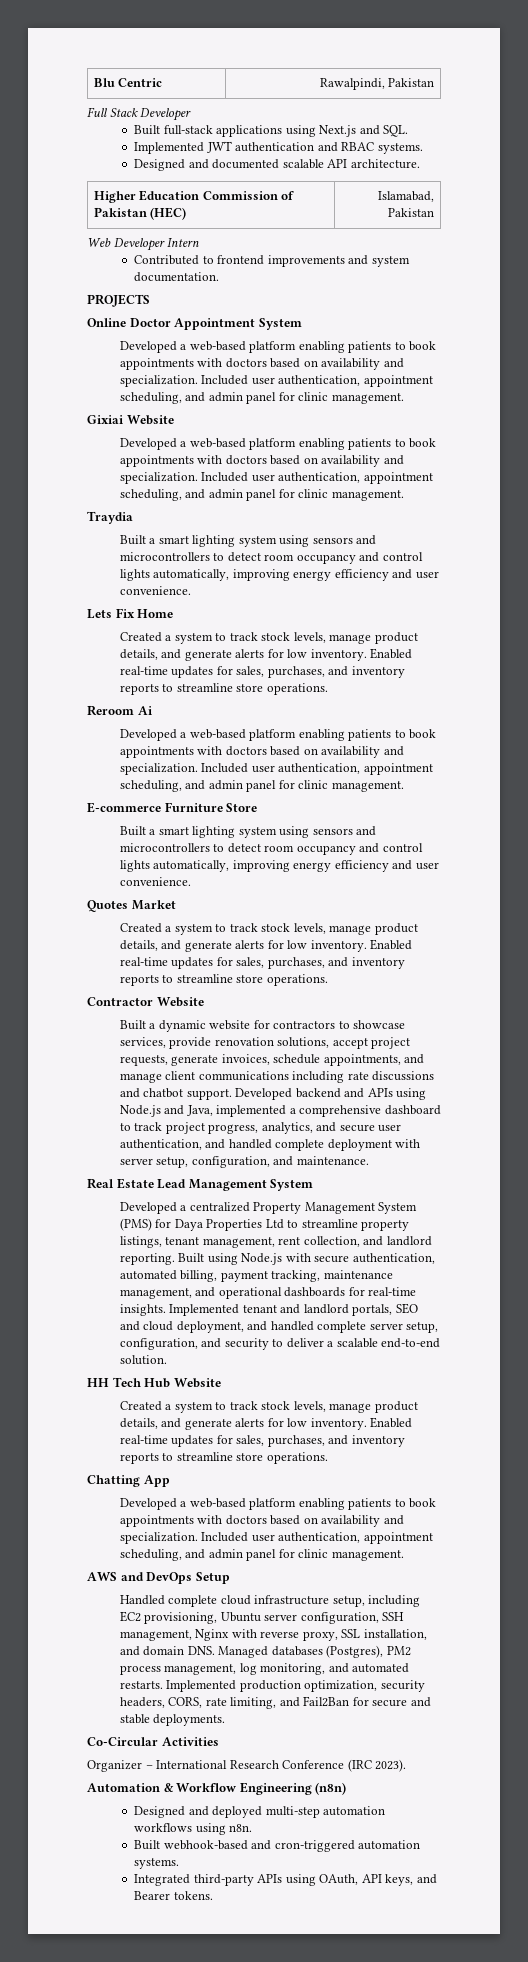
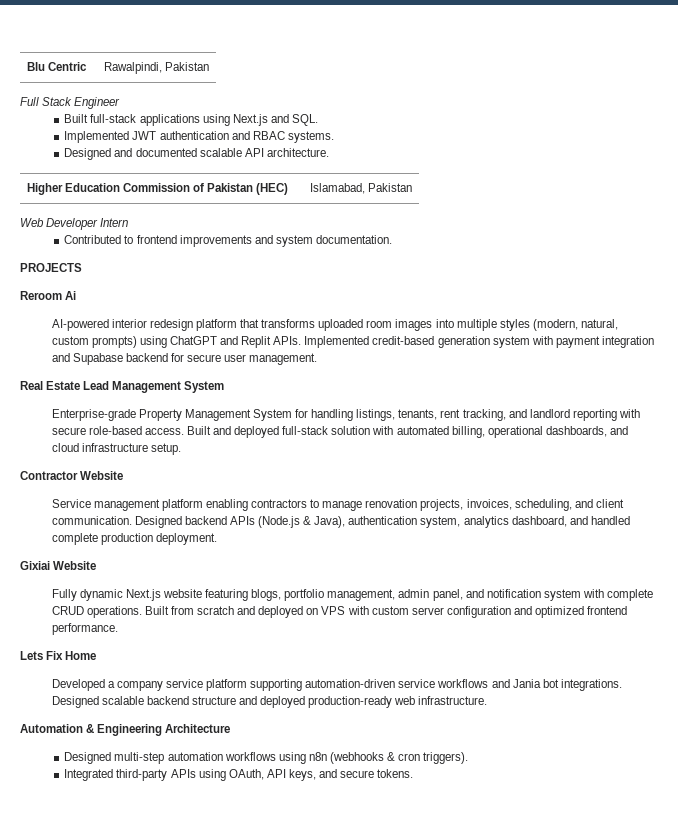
- Full Stack Developer
+ Full Stack Engineer
- Online Doctor Appointment System
- Developed a web-based platform enabling patients to book appointments with doctors based on availability and specialization. Included user authentication, appointment scheduling, and admin panel for clinic management.
- Gixiai Website
- Developed a web-based platform enabling patients to book appointments with doctors based on availability and specialization. Included user authentication, appointment scheduling, and admin panel for clinic management.
- Traydia
- Built a smart lighting system using sensors and microcontrollers to detect room occupancy and control lights automatically, improving energy efficiency and user convenience.
- Lets Fix Home
- Created a system to track stock levels, manage product details, and generate alerts for low inventory. Enabled real-time updates for sales, purchases, and inventory reports to streamline store operations.
  Reroom Ai
- Developed a web-based platform enabling patients to book appointments with doctors based on availability and specialization. Included user authentication, appointment scheduling, and admin panel for clinic management.
- E-commerce Furniture Store
- Built a smart lighting system using sensors and microcontrollers to detect room occupancy and control lights automatically, improving energy efficiency and user convenience.
- Quotes Market
- Created a system to track stock levels, manage product details, and generate alerts for low inventory. Enabled real-time updates for sales, purchases, and inventory reports to streamline store operations.
- Contractor Website
- Built a dynamic website for contractors to showcase services, provide renovation solutions, accept project requests, generate invoices, schedule appointments, and manage client communications including rate discussions and chatbot support. Developed backend and APIs using Node.js and Java, implemented a comprehensive dashboard to track project progress, analytics, and secure user authentication, and handled complete deployment with server setup, configuration, and maintenance.
+ AI-powered interior redesign platform that transforms uploaded room images into multiple styles (modern, natural, custom prompts) using ChatGPT and Replit APIs. Implemented credit-based generation system with payment integration and Supabase backend for secure user management.
- Developed a centralized Property Management System (PMS) for Daya Properties Ltd to streamline property listings, tenant management, rent collection, and landlord reporting. Built using Node.js with secure authentication, automated billing, payment tracking, maintenance management, and operational dashboards for real-time insights. Implemented tenant and landlord portals, SEO and cloud deployment, and handled complete server setup, configuration, and security to deliver a scalable end-to-end solution.
- HH Tech Hub Website
- Created a system to track stock levels, manage product details, and generate alerts for low inventory. Enabled real-time updates for sales, purchases, and inventory reports to streamline store operations.
- Chatting App
- Developed a web-based platform enabling patients to book appointments with doctors based on availability and specialization. Included user authentication, appointment scheduling, and admin panel for clinic management.
- AWS and DevOps Setup
- Handled complete cloud infrastructure setup, including EC2 provisioning, Ubuntu server configuration, SSH management, Nginx with reverse proxy, SSL installation, and domain DNS. Managed databases (Postgres), PM2 process management, log monitoring, and automated restarts. Implemented production optimization, security headers, CORS, rate limiting, and Fail2Ban for secure and stable deployments.
- Co-Circular Activities
- Organizer – International Research Conference (IRC 2023).
+ Enterprise-grade Property Management System for handling listings, tenants, rent tracking, and landlord reporting with secure role-based access. Built and deployed full-stack solution with automated billing, operational dashboards, and cloud infrastructure setup.
+ Contractor Website
+ Service management platform enabling contractors to manage renovation projects, invoices, scheduling, and client communication. Designed backend APIs (Node.js & Java), authentication system, analytics dashboard, and handled complete production deployment.
+ Gixiai Website
+ Fully dynamic Next.js website featuring blogs, portfolio management, admin panel, and notification system with complete CRUD operations. Built from scratch and deployed on VPS with custom server configuration and optimized frontend performance.
+ Lets Fix Home
+ Developed a company service platform supporting automation-driven service workflows and Jania bot integrations. Designed scalable backend structure and deployed production-ready web infrastructure.
- Automation & Workflow Engineering (n8n)
- Designed and deployed multi-step automation workflows using n8n.
- Built webhook-based and cron-triggered automation systems.
+ Automation & Engineering Architecture
+ Designed multi-step automation workflows using n8n (webhooks & cron triggers).
- Integrated third-party APIs using OAuth, API keys, and Bearer tokens.
+ Integrated third-party APIs using OAuth, API keys, and secure tokens.

